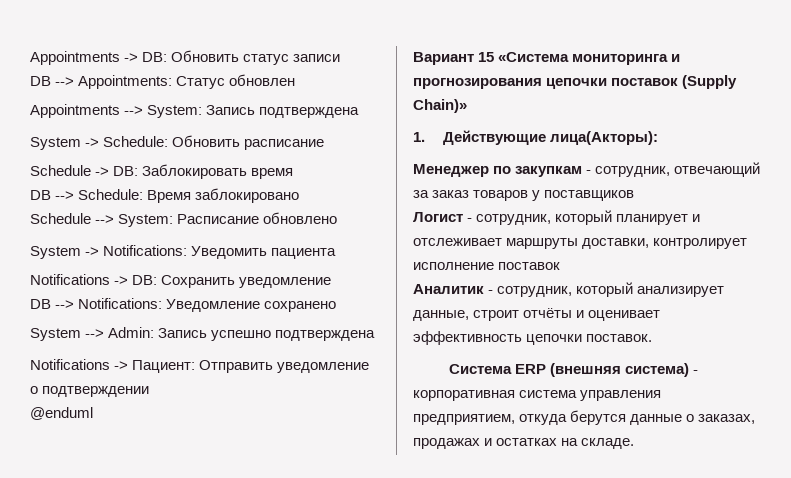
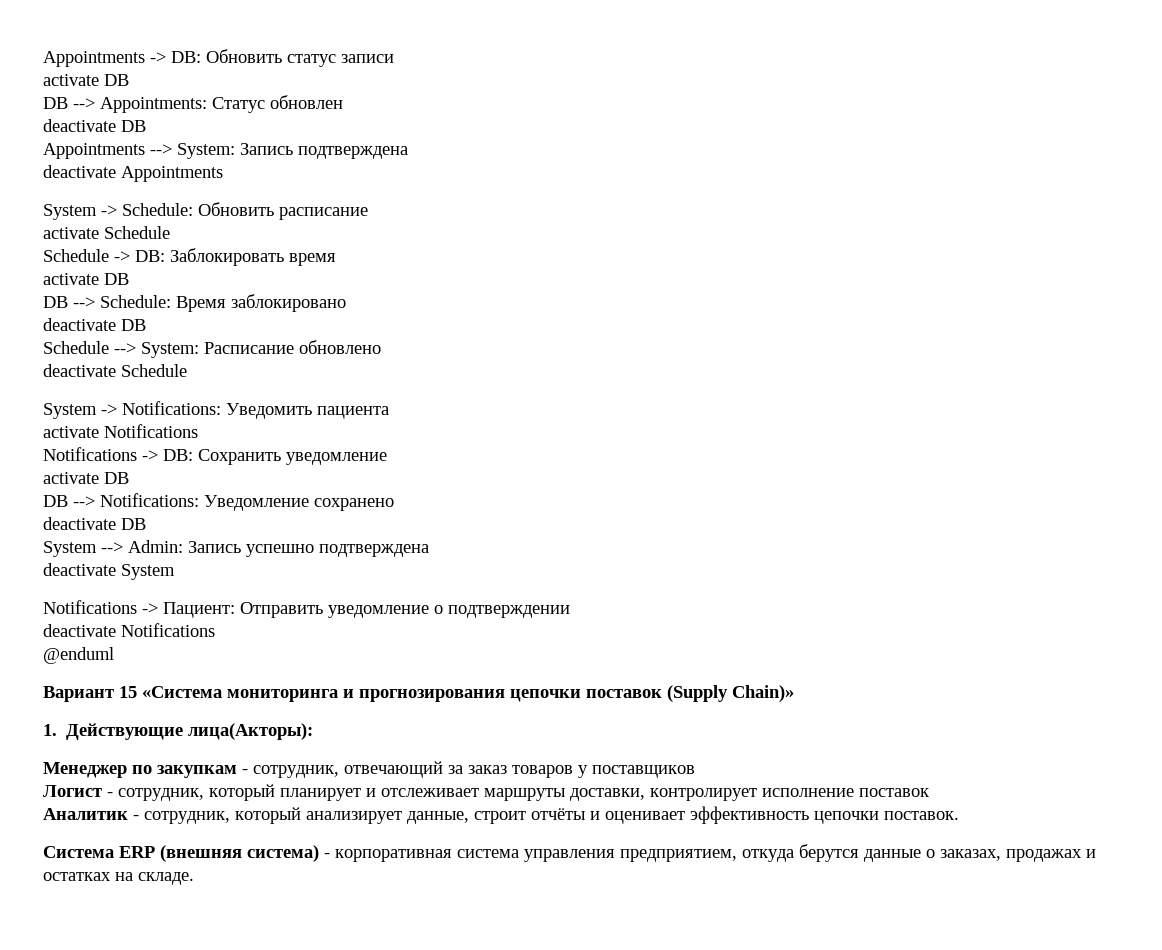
  Appointments -> DB: Обновить статус записи
+ activate DB
  DB --> Appointments: Статус обновлен
+ deactivate DB
+ deactivate Appointments
+ activate Schedule
  Schedule -> DB: Заблокировать время
+ activate DB
  DB --> Schedule: Время заблокировано
+ deactivate DB
+ deactivate Schedule
+ activate Notifications
  Notifications -> DB: Сохранить уведомление
+ activate DB
  DB --> Notifications: Уведомление сохранено
+ deactivate DB
+ deactivate System
+ deactivate Notifications

